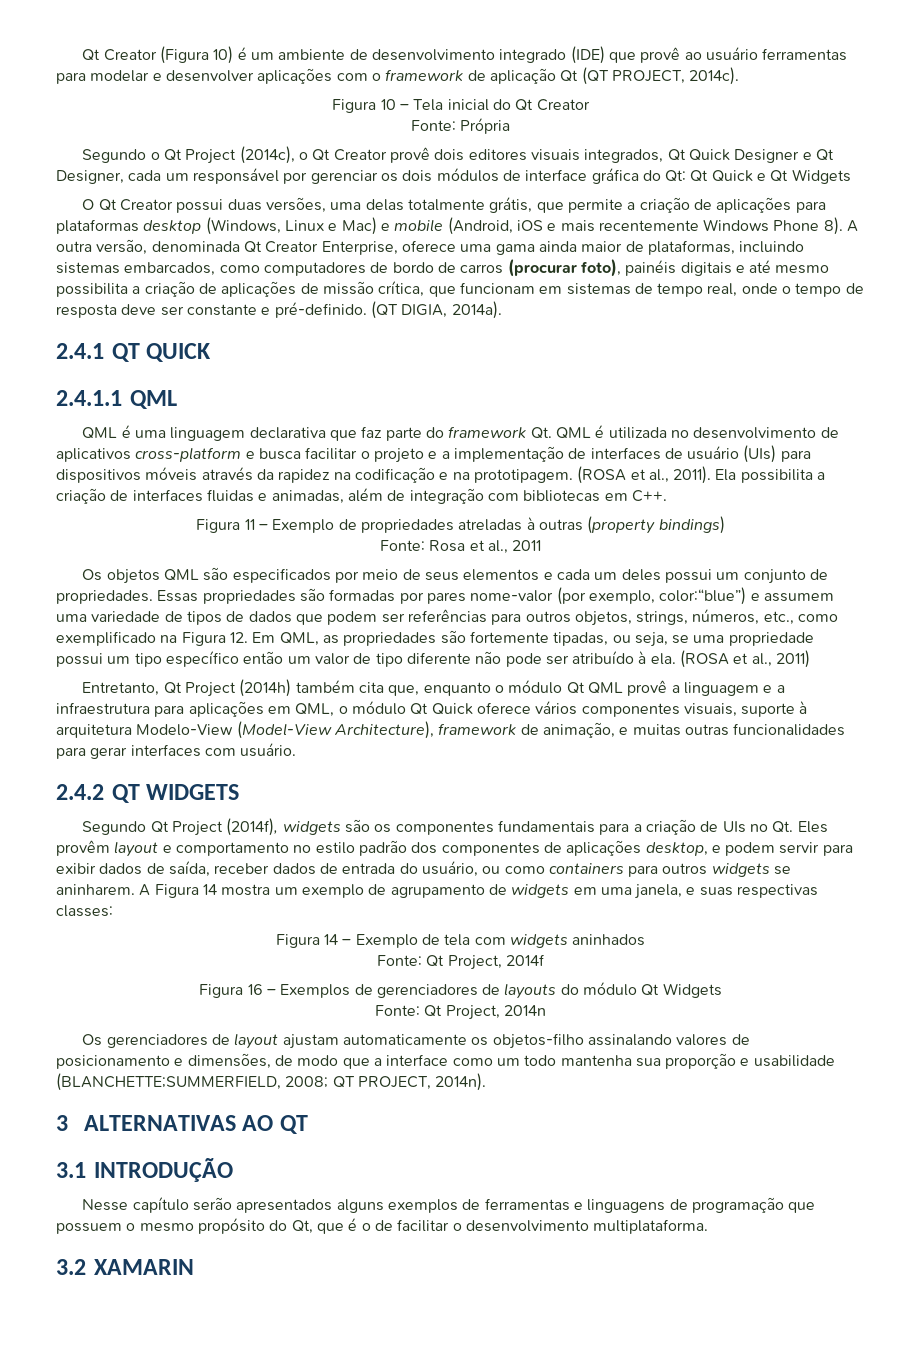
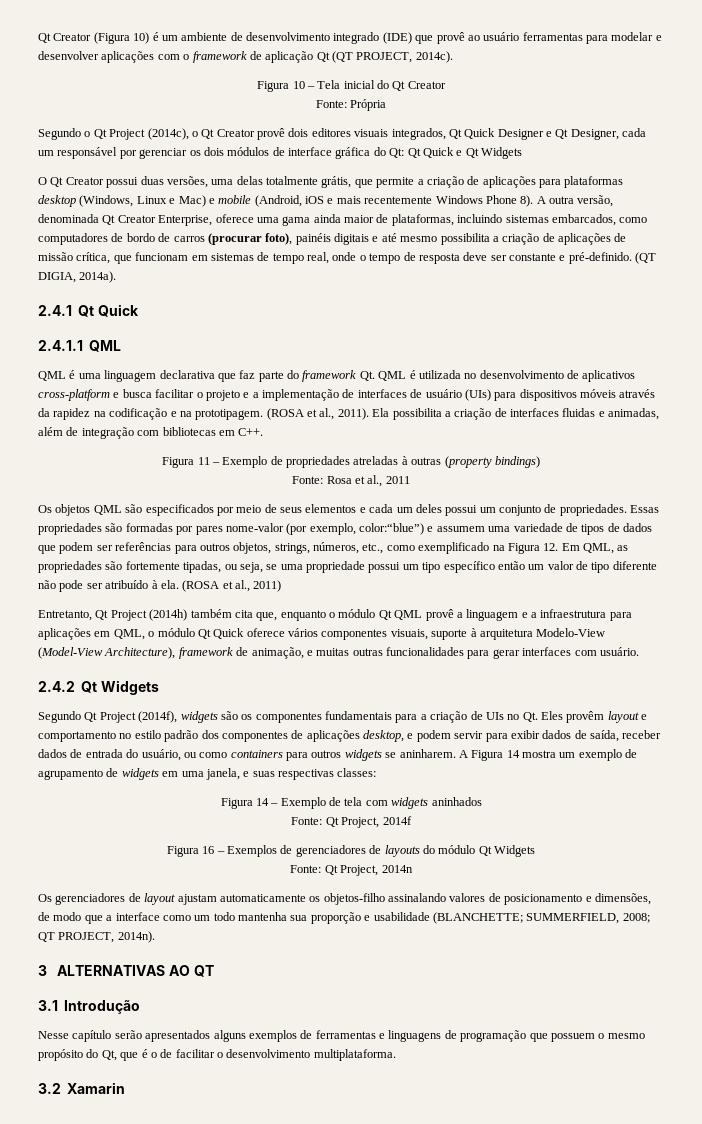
- 2.4.1 QT QUICK
+ 2.4.1 Qt Quick
- 2.4.2 QT WIDGETS
+ 2.4.2 Qt Widgets
- Os gerenciadores de layout ajustam automaticamente os objetos-filho assinalando valores de posicionamento e dimensões, de modo que a interface como um todo mantenha sua proporção e usabilidade (BLANCHETTE;SUMMERFIELD, 2008; QT PROJECT, 2014n).
+ Os gerenciadores de layout ajustam automaticamente os objetos-filho assinalando valores de posicionamento e dimensões, de modo que a interface como um todo mantenha sua proporção e usabilidade (BLANCHETTE; SUMMERFIELD, 2008; QT PROJECT, 2014n).
- 3.1 INTRODUÇÃO
+ 3.1 Introdução
- 3.2 XAMARIN
+ 3.2 Xamarin

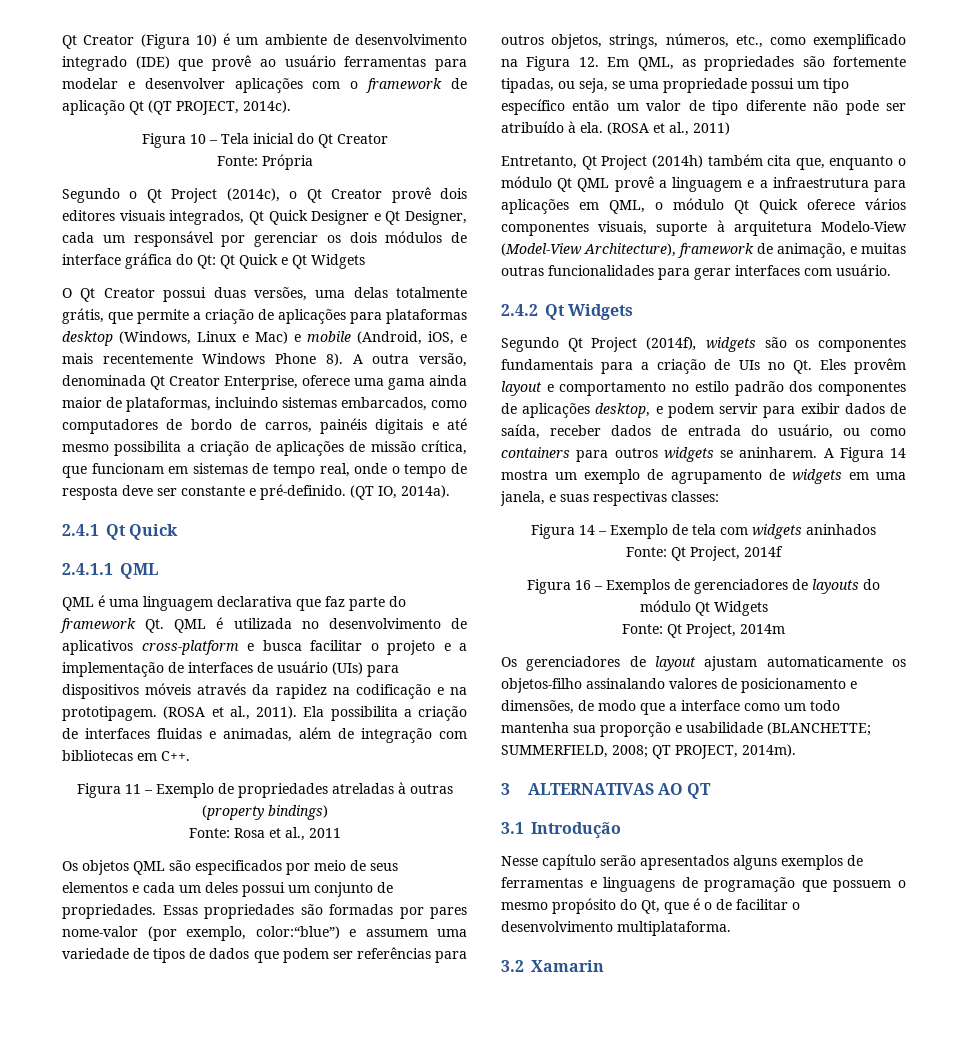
- O Qt Creator possui duas versões, uma delas totalmente grátis, que permite a criação de aplicações para plataformas desktop (Windows, Linux e Mac) e mobile (Android, iOS e mais recentemente Windows Phone 8).
+ O Qt Creator possui duas versões, uma delas totalmente grátis, que permite a criação de aplicações para plataformas desktop (Windows, Linux e Mac) e mobile (Android, iOS, e mais recentemente Windows Phone 8).
- A outra versão, denominada Qt Creator Enterprise, oferece uma gama ainda maior de plataformas, incluindo sistemas embarcados, como computadores de bordo de carros (procurar foto), painéis digitais e até mesmo possibilita a criação de aplicações de missão crítica, que funcionam em sistemas de tempo real, onde o tempo de resposta deve ser constante e pré-definido.
+ A outra versão, denominada Qt Creator Enterprise, oferece uma gama ainda maior de plataformas, incluindo sistemas embarcados, como computadores de bordo de carros, painéis digitais e até mesmo possibilita a criação de aplicações de missão crítica, que funcionam em sistemas de tempo real, onde o tempo de resposta deve ser constante e pré-definido.
- (QT DIGIA, 2014a).
+ (QT IO, 2014a).
- Fonte: Qt Project, 2014n
+ Fonte: Qt Project, 2014m
- Os gerenciadores de layout ajustam automaticamente os objetos-filho assinalando valores de posicionamento e dimensões, de modo que a interface como um todo mantenha sua proporção e usabilidade (BLANCHETTE; SUMMERFIELD, 2008; QT PROJECT, 2014n).
+ Os gerenciadores de layout ajustam automaticamente os objetos-filho assinalando valores de posicionamento e dimensões, de modo que a interface como um todo mantenha sua proporção e usabilidade (BLANCHETTE; SUMMERFIELD, 2008; QT PROJECT, 2014m).

